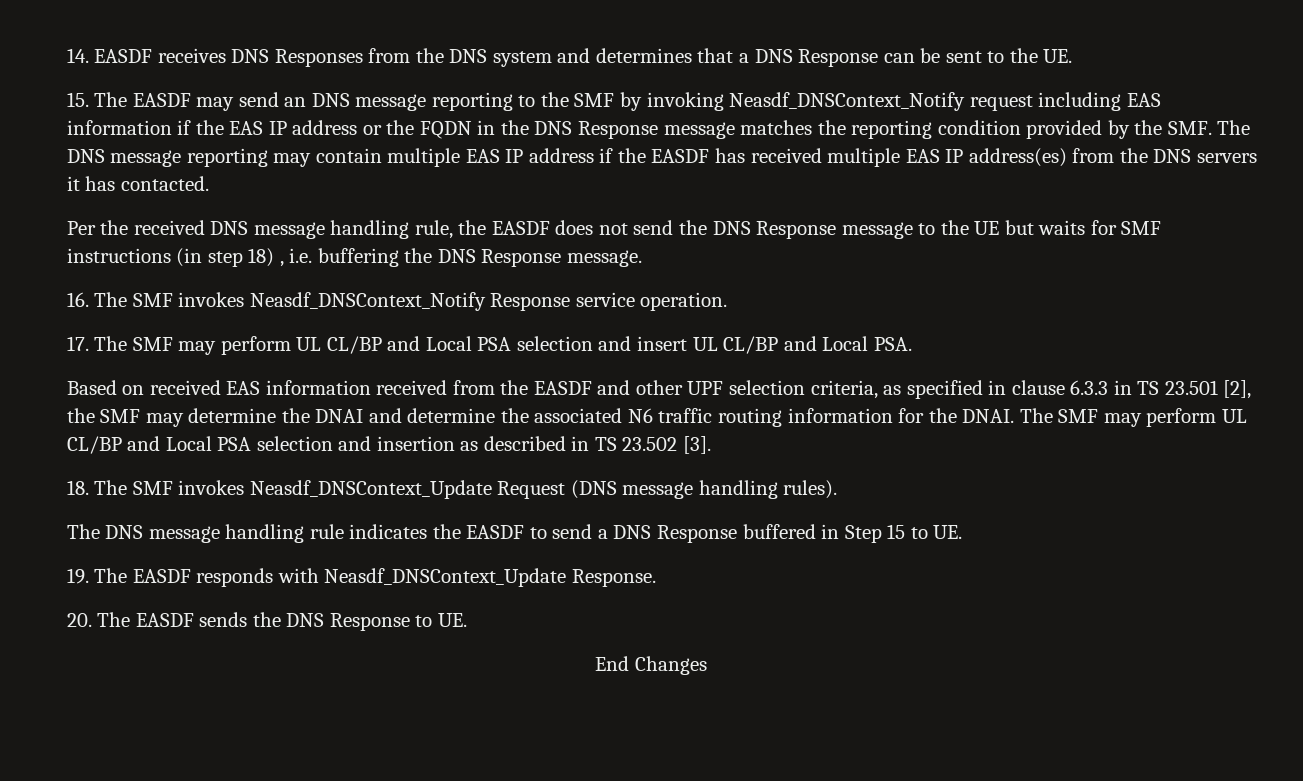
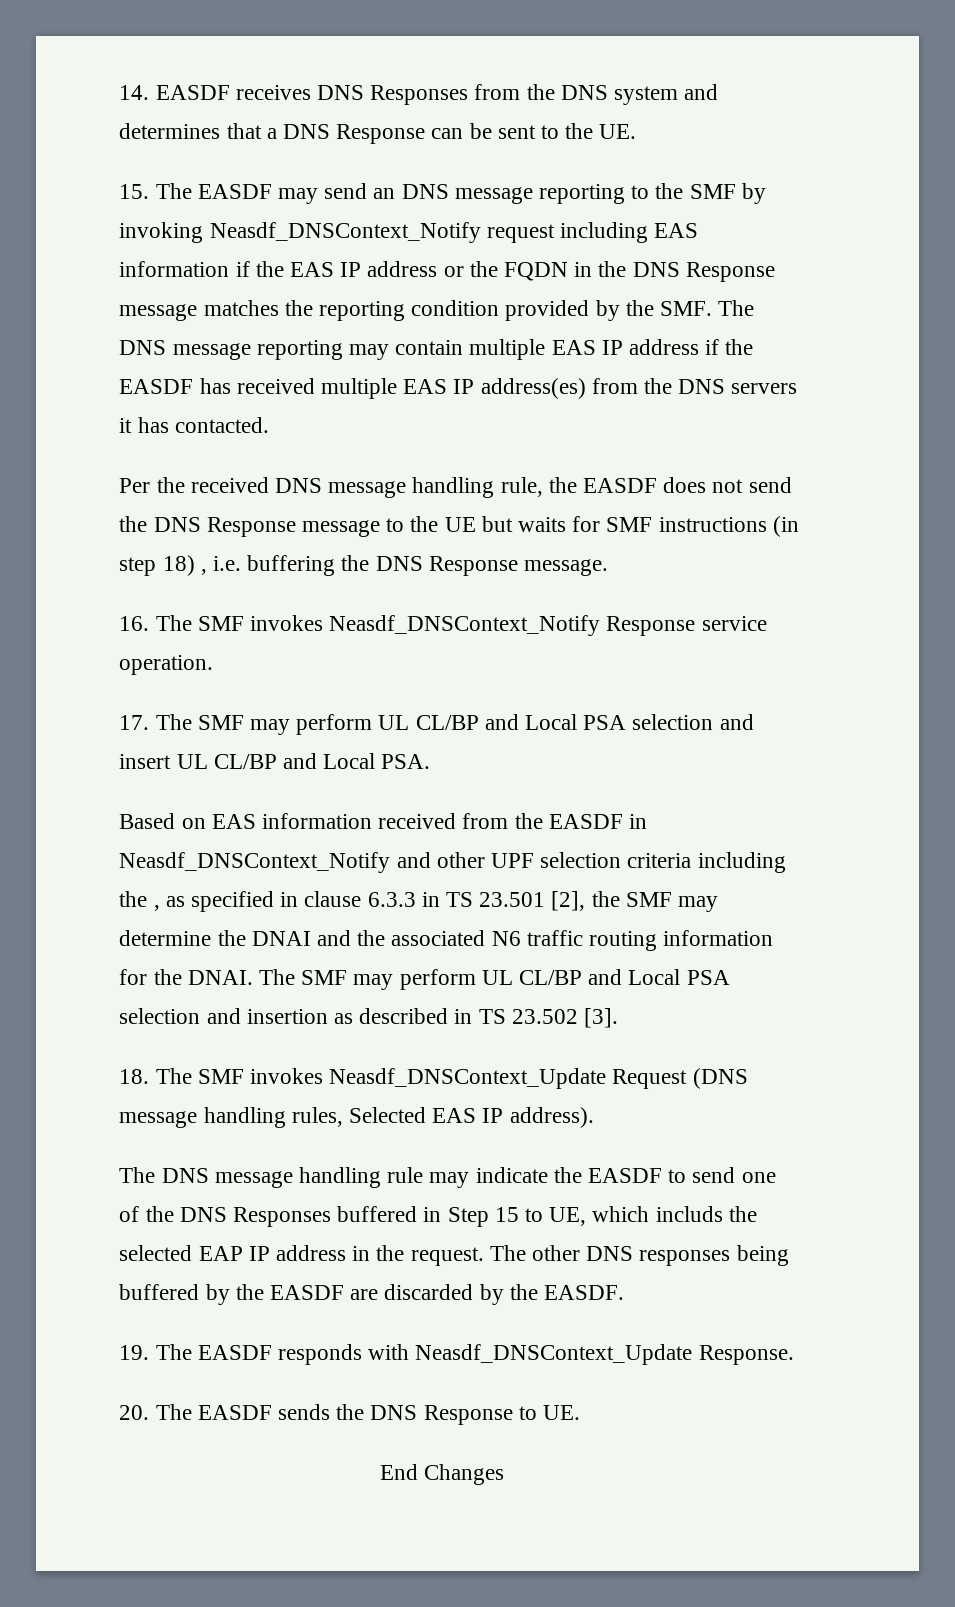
- Based on received EAS information received from the EASDF and other UPF selection criteria, as specified in clause 6.3.3 in TS 23.501 [2], the SMF may determine the DNAI and determine the associated N6 traffic routing information for the DNAI.
+ Based on EAS information received from the EASDF in Neasdf_DNSContext_Notify and other UPF selection criteria including the , as specified in clause 6.3.3 in TS 23.501 [2], the SMF may determine the DNAI and the associated N6 traffic routing information for the DNAI.
- 18. The SMF invokes Neasdf_DNSContext_Update Request (DNS message handling rules).
+ 18. The SMF invokes Neasdf_DNSContext_Update Request (DNS message handling rules, Selected EAS IP address).
- The DNS message handling rule indicates the EASDF to send a DNS Response buffered in Step 15 to UE.
+ The DNS message handling rule may indicate the EASDF to send one of the DNS Responses buffered in Step 15 to UE, which includs the selected EAP IP address in the request. The other DNS responses being buffered by the EASDF are discarded by the EASDF.

